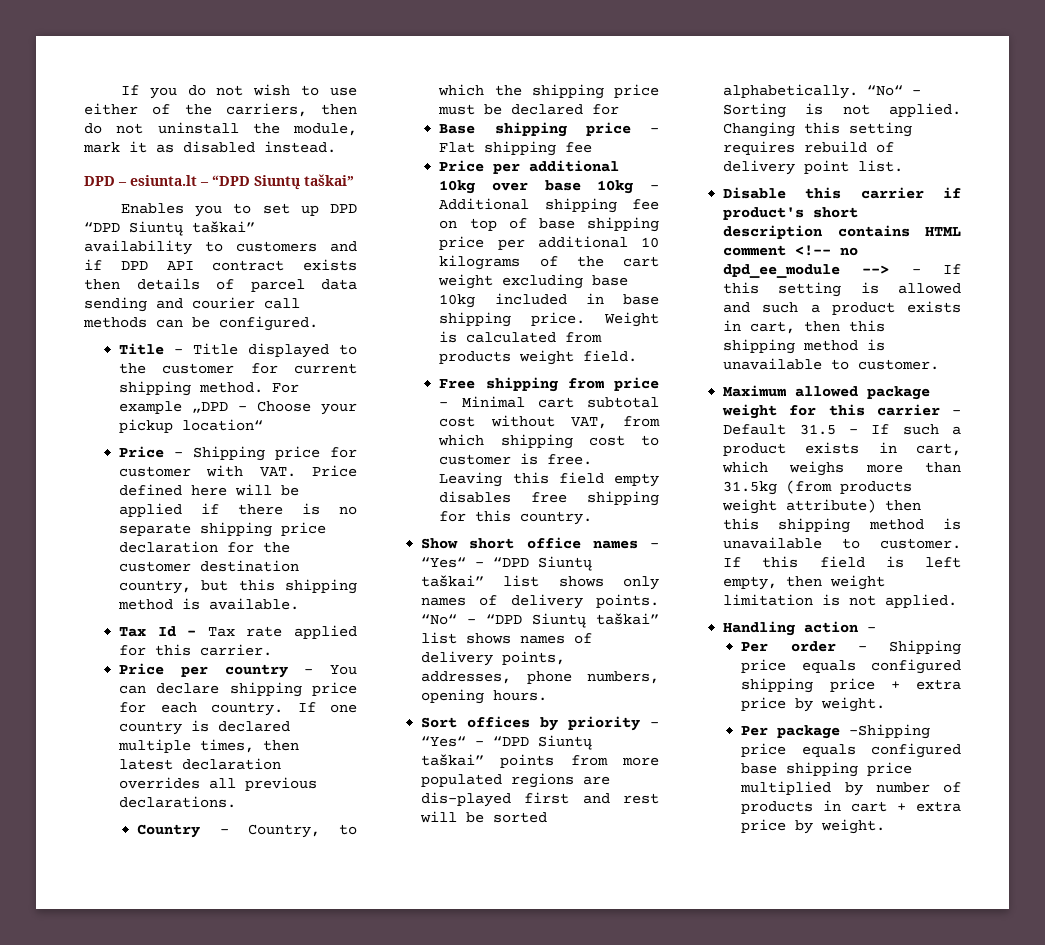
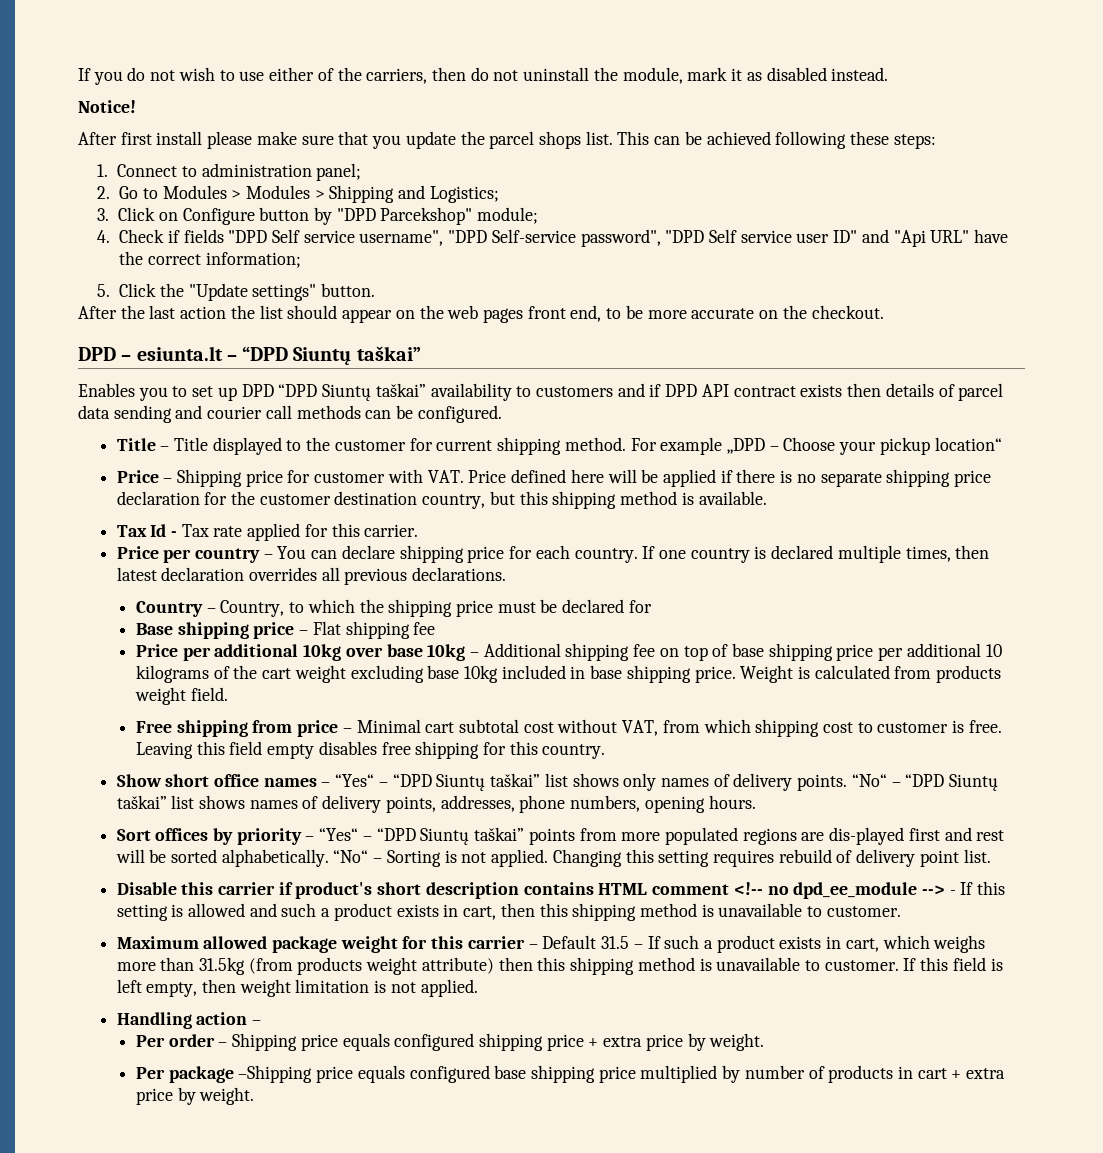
+ Notice!
+ After first install please make sure that you update the parcel shops list. This can be achieved following these steps:
+ 1. Connect to administration panel;
+ 2. Go to Modules > Modules > Shipping and Logistics;
+ 3. Click on Configure button by "DPD Parcekshop" module;
+ 4. Check if fields "DPD Self service username", "DPD Self-service password", "DPD Self service user ID" and "Api URL" have the correct information;
+ 5. Click the "Update settings" button.
+ After the last action the list should appear on the web pages front end, to be more accurate on the checkout.

